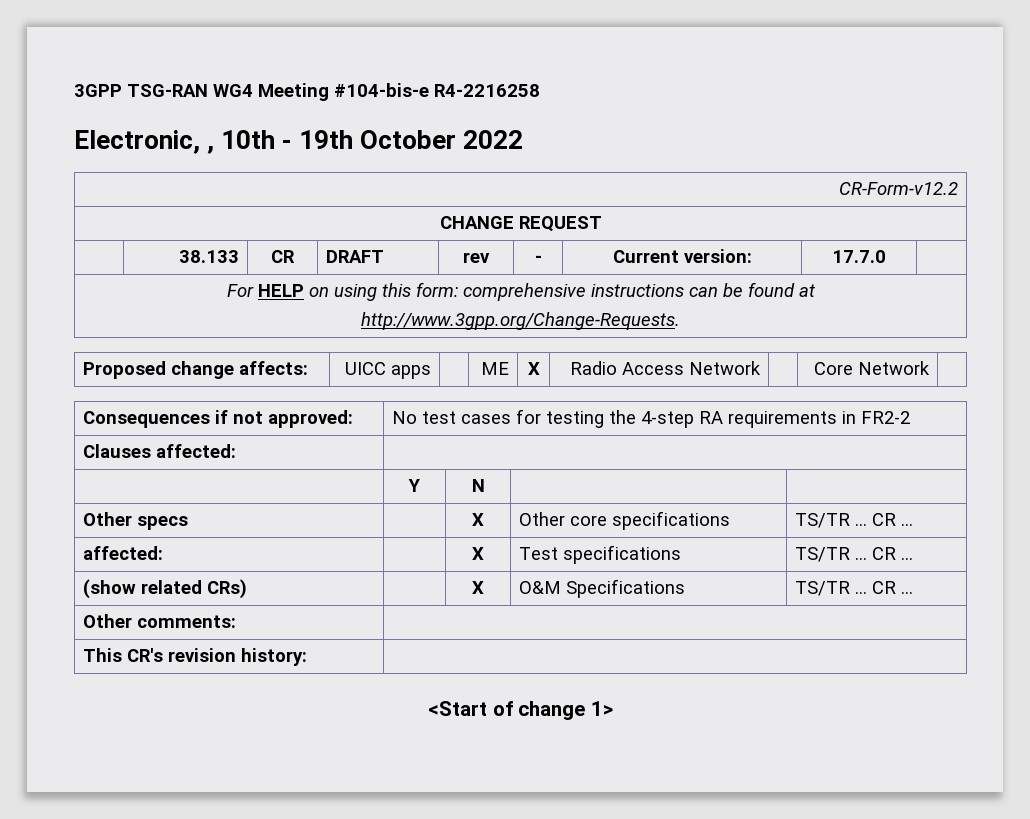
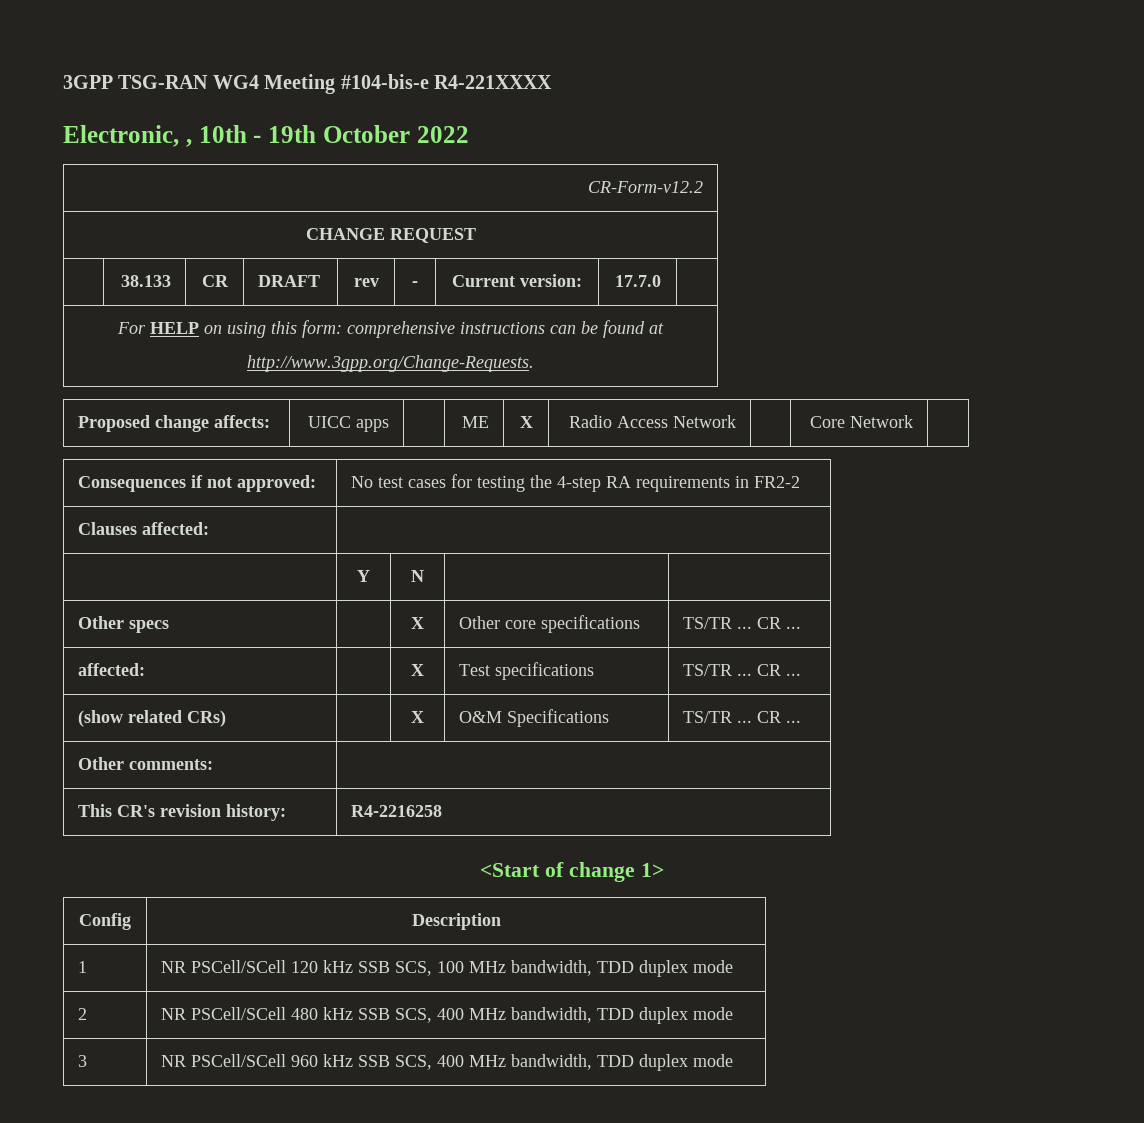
- 3GPP TSG-RAN WG4 Meeting #104-bis-e R4-2216258
+ 3GPP TSG-RAN WG4 Meeting #104-bis-e R4-221XXXX
- This CR's revision history: |
+ This CR's revision history: | R4-2216258
+ Config | Description
+ 1 | NR PSCell/SCell 120 kHz SSB SCS, 100 MHz bandwidth, TDD duplex mode
+ 2 | NR PSCell/SCell 480 kHz SSB SCS, 400 MHz bandwidth, TDD duplex mode
+ 3 | NR PSCell/SCell 960 kHz SSB SCS, 400 MHz bandwidth, TDD duplex mode

